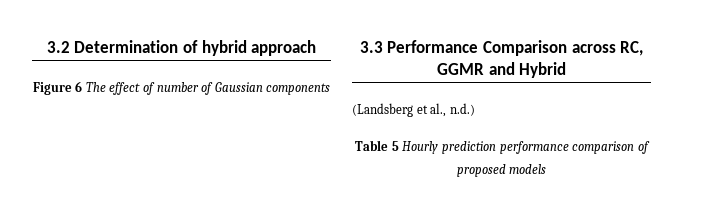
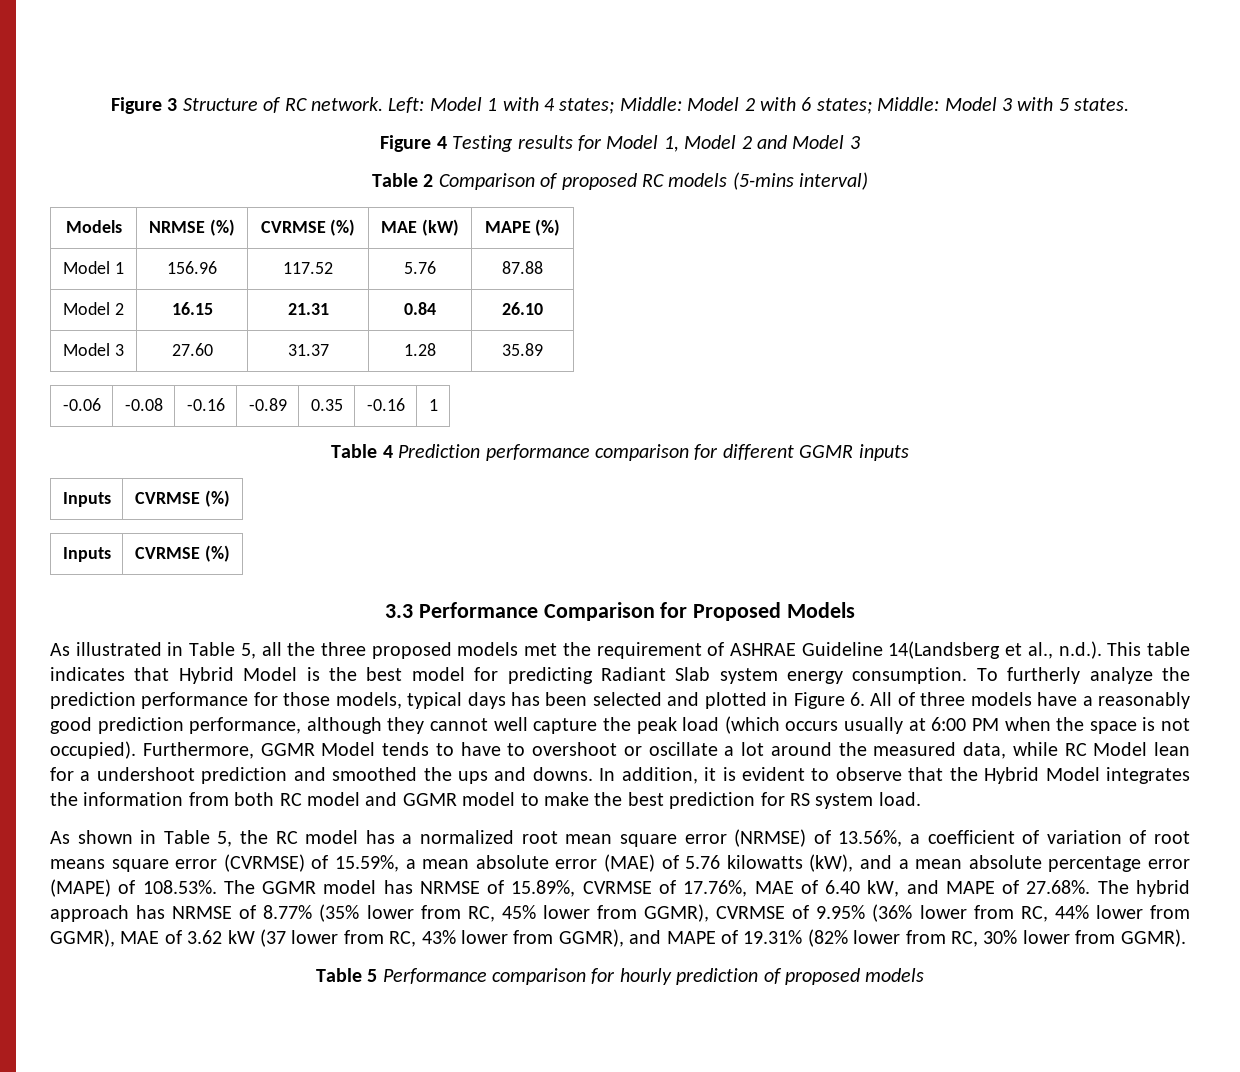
- 3.2 Determination of hybrid approach
- Figure 6 The effect of number of Gaussian components
- 3.3 Performance Comparison across RC, GGMR and Hybrid
- (Landsberg et al., n.d.)
- Table 5 Hourly prediction performance comparison of proposed models
+ Figure 3 Structure of RC network. Left: Model 1 with 4 states; Middle: Model 2 with 6 states; Middle: Model 3 with 5 states.
+ Figure 4 Testing results for Model 1, Model 2 and Model 3
+ Table 2 Comparison of proposed RC models (5-mins interval)
+ Models | NRMSE (%) | CVRMSE (%) | MAE (kW) | MAPE (%)
+ Model 1 | 156.96 | 117.52 | 5.76 | 87.88
+ Model 2 | 16.15 | 21.31 | 0.84 | 26.10
+ Model 3 | 27.60 | 31.37 | 1.28 | 35.89
+ -0.06 | -0.08 | -0.16 | -0.89 | 0.35 | -0.16 | 1
+ Table 4 Prediction performance comparison for different GGMR inputs
+ Inputs | CVRMSE (%)
+ Inputs | CVRMSE (%)
+ 3.3 Performance Comparison for Proposed Models
+ As illustrated in Table 5, all the three proposed models met the requirement of ASHRAE Guideline 14(Landsberg et al., n.d.). This table indicates that Hybrid Model is the best model for predicting Radiant Slab system energy consumption. To furtherly analyze the prediction performance for those models, typical days has been selected and plotted in Figure 6. All of three models have a reasonably good prediction performance, although they cannot well capture the peak load (which occurs usually at 6:00 PM when the space is not occupied). Furthermore, GGMR Model tends to have to overshoot or oscillate a lot around the measured data, while RC Model lean for a undershoot prediction and smoothed the ups and downs. In addition, it is evident to observe that the Hybrid Model integrates the information from both RC model and GGMR model to make the best prediction for RS system load.
+ As shown in Table 5, the RC model has a normalized root mean square error (NRMSE) of 13.56%, a coefficient of variation of root means square error (CVRMSE) of 15.59%, a mean absolute error (MAE) of 5.76 kilowatts (kW), and a mean absolute percentage error (MAPE) of 108.53%. The GGMR model has NRMSE of 15.89%, CVRMSE of 17.76%, MAE of 6.40 kW, and MAPE of 27.68%. The hybrid approach has NRMSE of 8.77% (35% lower from RC, 45% lower from GGMR), CVRMSE of 9.95% (36% lower from RC, 44% lower from GGMR), MAE of 3.62 kW (37 lower from RC, 43% lower from GGMR), and MAPE of 19.31% (82% lower from RC, 30% lower from GGMR).
+ Table 5 Performance comparison for hourly prediction of proposed models

